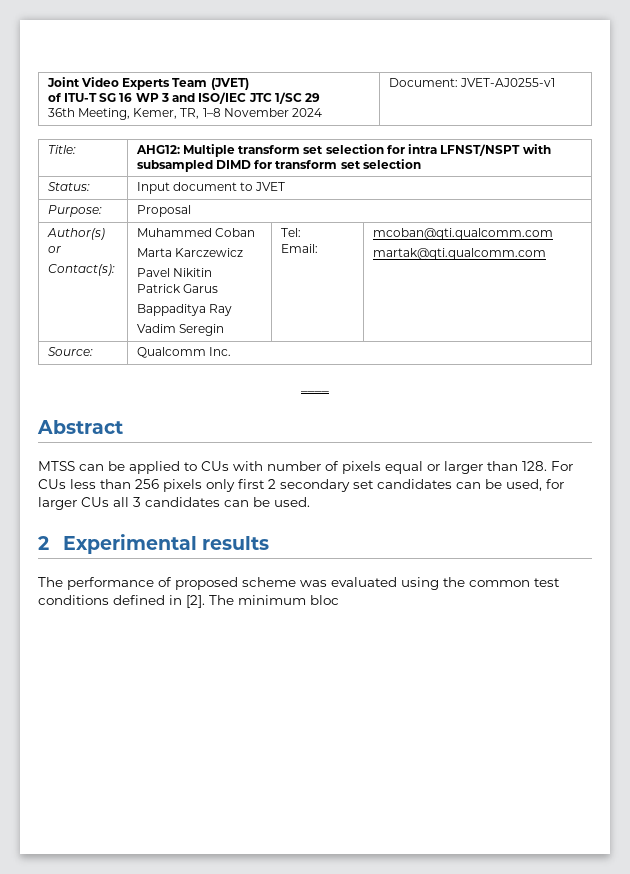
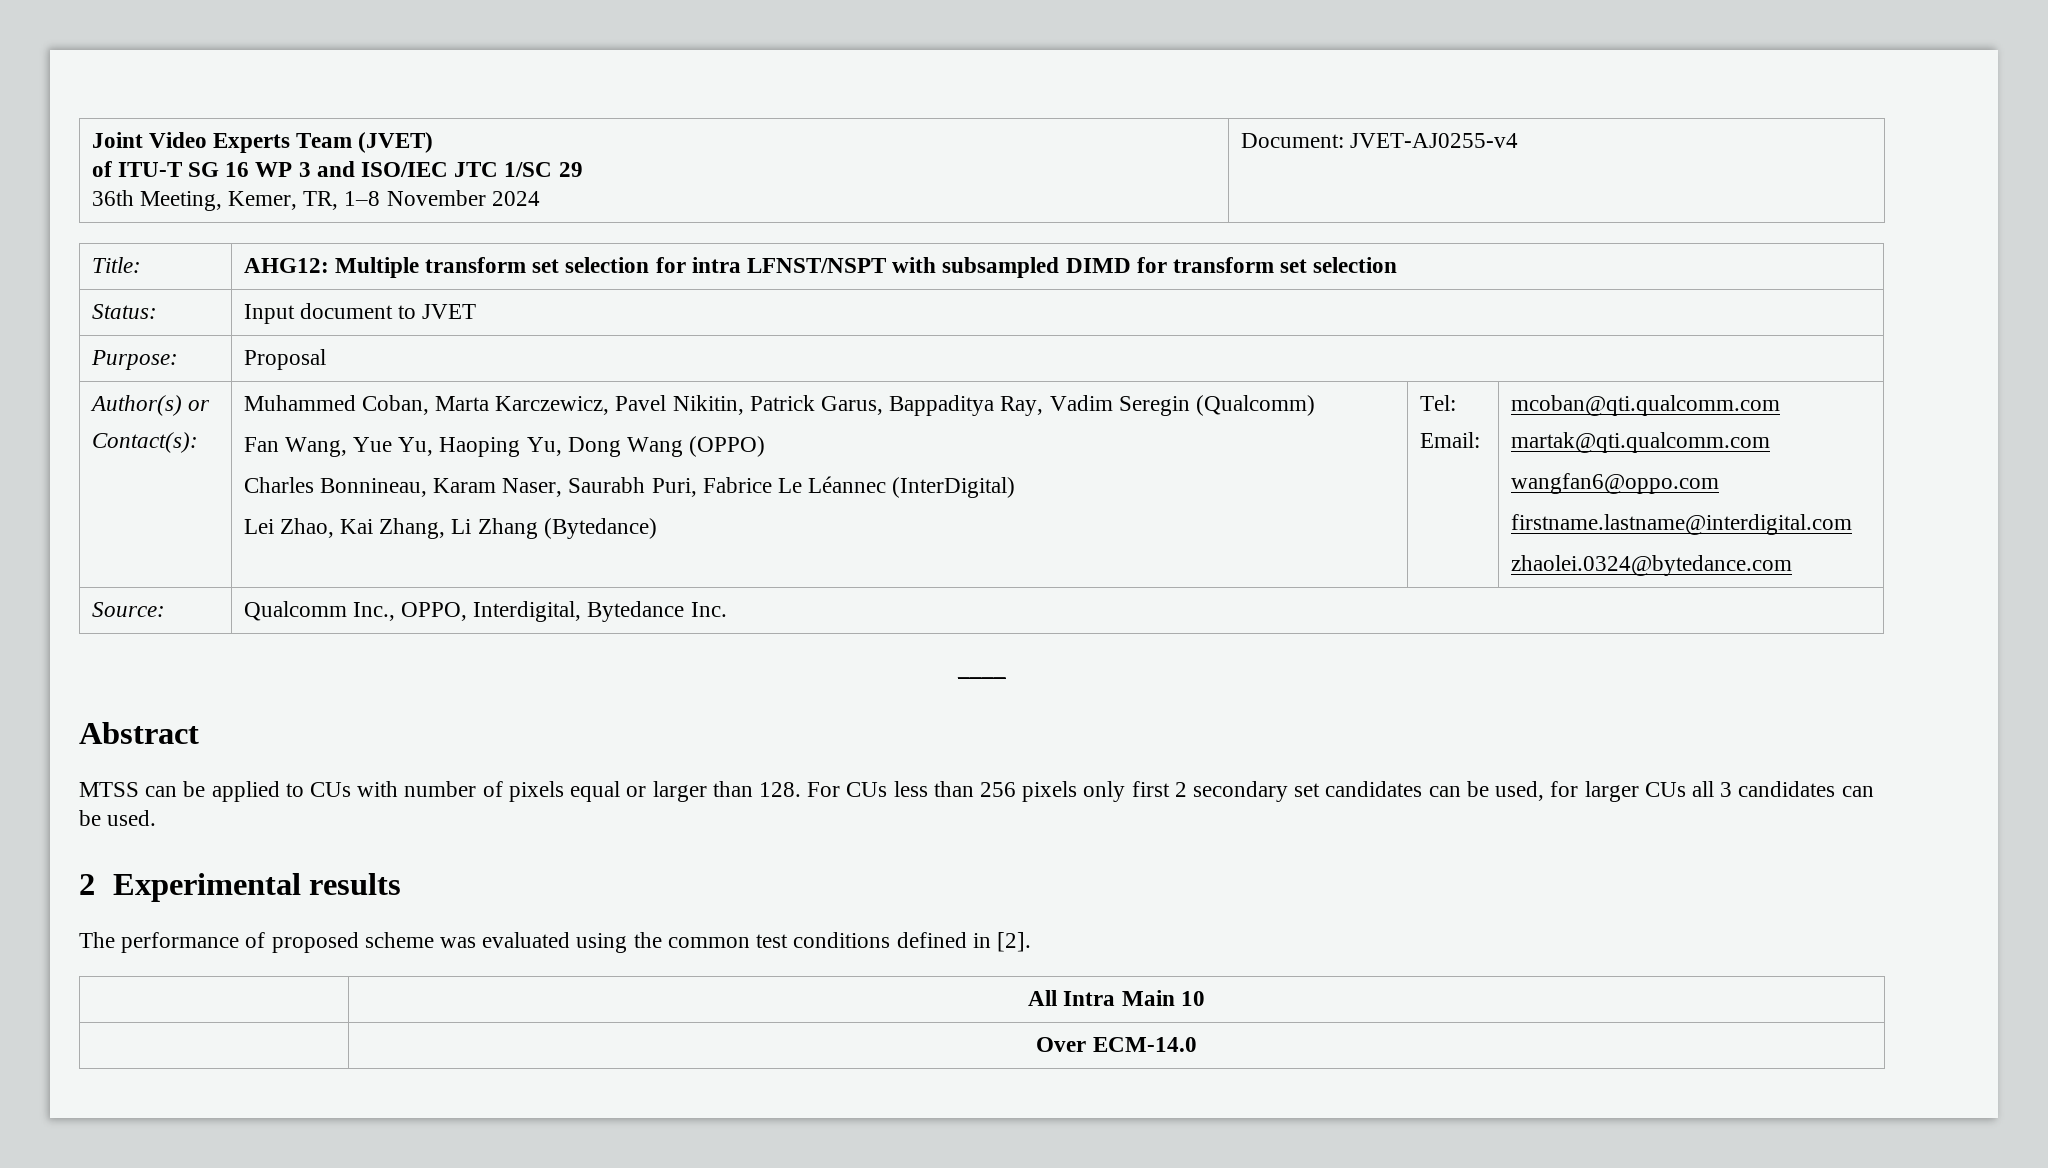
  Joint Video Experts Team (JVET)
  of ITU-T SG 16 WP 3 and ISO/IEC JTC 1/SC 29
- 36th Meeting, Kemer, TR, 1–8 November 2024 | Document: JVET-AJ0255-v1
+ 36th Meeting, Kemer, TR, 1–8 November 2024 | Document: JVET-AJ0255-v4
- Muhammed Coban
- Marta Karczewicz
- Pavel Nikitin
- Patrick Garus
- Bappaditya Ray
- Vadim Seregin
+ Muhammed Coban, Marta Karczewicz, Pavel Nikitin, Patrick Garus, Bappaditya Ray, Vadim Seregin (Qualcomm)
+ Fan Wang, Yue Yu, Haoping Yu, Dong Wang (OPPO)
+ Charles Bonnineau, Karam Naser, Saurabh Puri, Fabrice Le Léannec (InterDigital)
+ Lei Zhao, Kai Zhang, Li Zhang (Bytedance)
+ wangfan6@oppo.com
+ firstname.lastname@interdigital.com
+ zhaolei.0324@bytedance.com
- Source: | Qualcomm Inc.
+ Source: | Qualcomm Inc., OPPO, Interdigital, Bytedance Inc.
- The performance of proposed scheme was evaluated using the common test conditions defined in [2]. The minimum bloc
+ The performance of proposed scheme was evaluated using the common test conditions defined in [2].
+ | All Intra Main 10
+ | Over ECM-14.0

